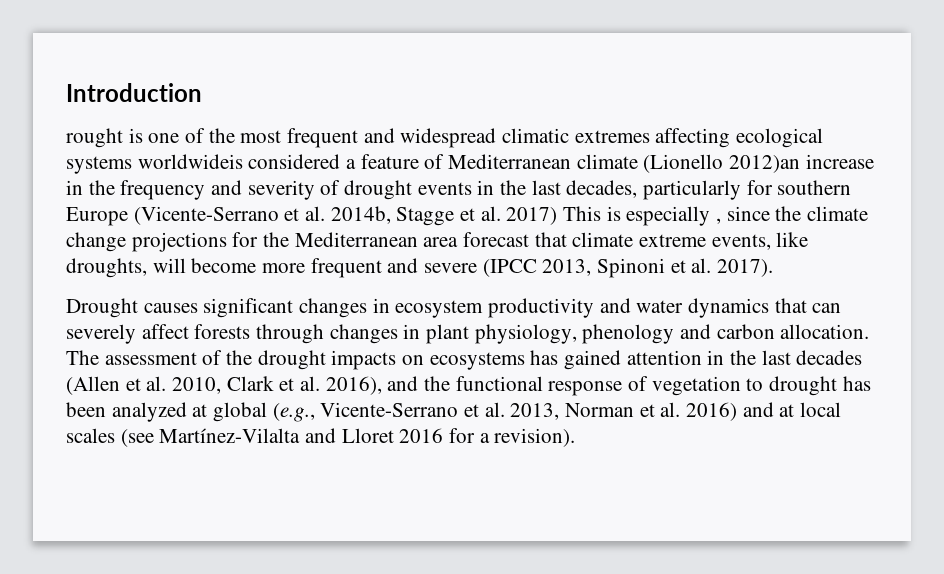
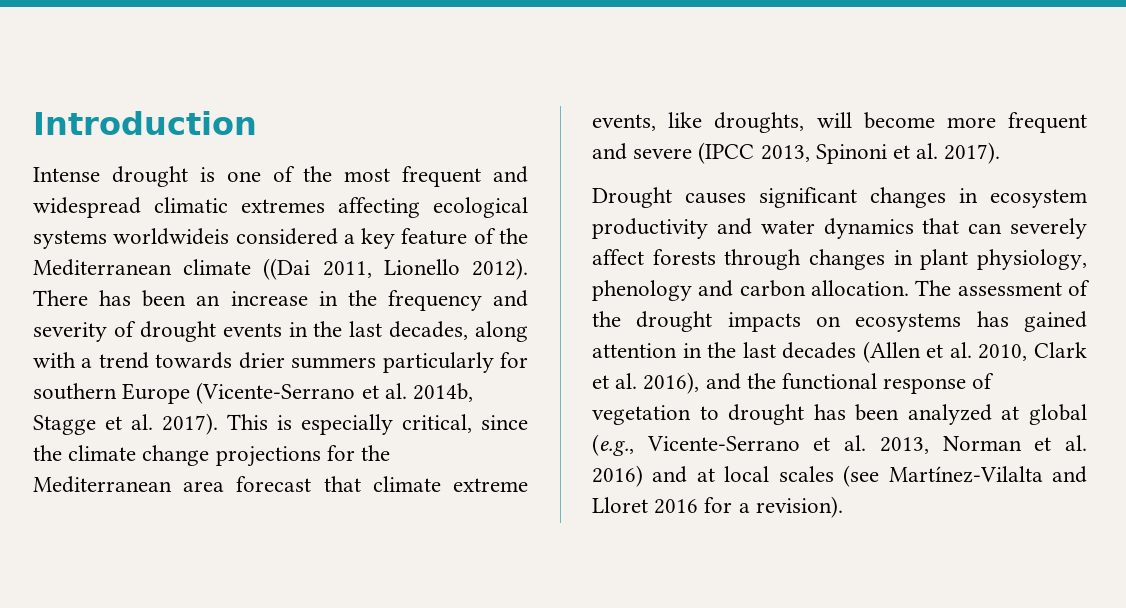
- rought is one of the most frequent and widespread climatic extremes affecting ecological systems worldwideis considered a feature of Mediterranean climate (Lionello 2012)an increase in the frequency and severity of drought events in the last decades, particularly for southern Europe (Vicente-Serrano et al. 2014b, Stagge et al. 2017) This is especially , since the climate change projections for the Mediterranean area forecast that climate extreme events, like droughts, will become more frequent and severe (IPCC 2013, Spinoni et al. 2017).
+ Intense drought is one of the most frequent and widespread climatic extremes affecting ecological systems worldwideis considered a key feature of the Mediterranean climate ((Dai 2011, Lionello 2012). There has been an increase in the frequency and severity of drought events in the last decades, along with a trend towards drier summers particularly for southern Europe (Vicente-Serrano et al. 2014b, Stagge et al. 2017). This is especially critical, since the climate change projections for the Mediterranean area forecast that climate extreme events, like droughts, will become more frequent and severe (IPCC 2013, Spinoni et al. 2017).

